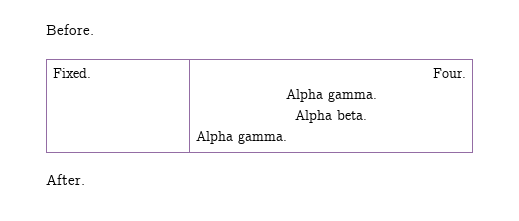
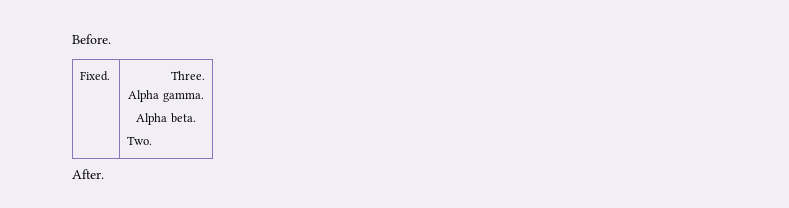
- Fixed. | Four.
+ Fixed. | Three.
  Alpha gamma.
  Alpha beta.
- Alpha gamma.
+ Two.

